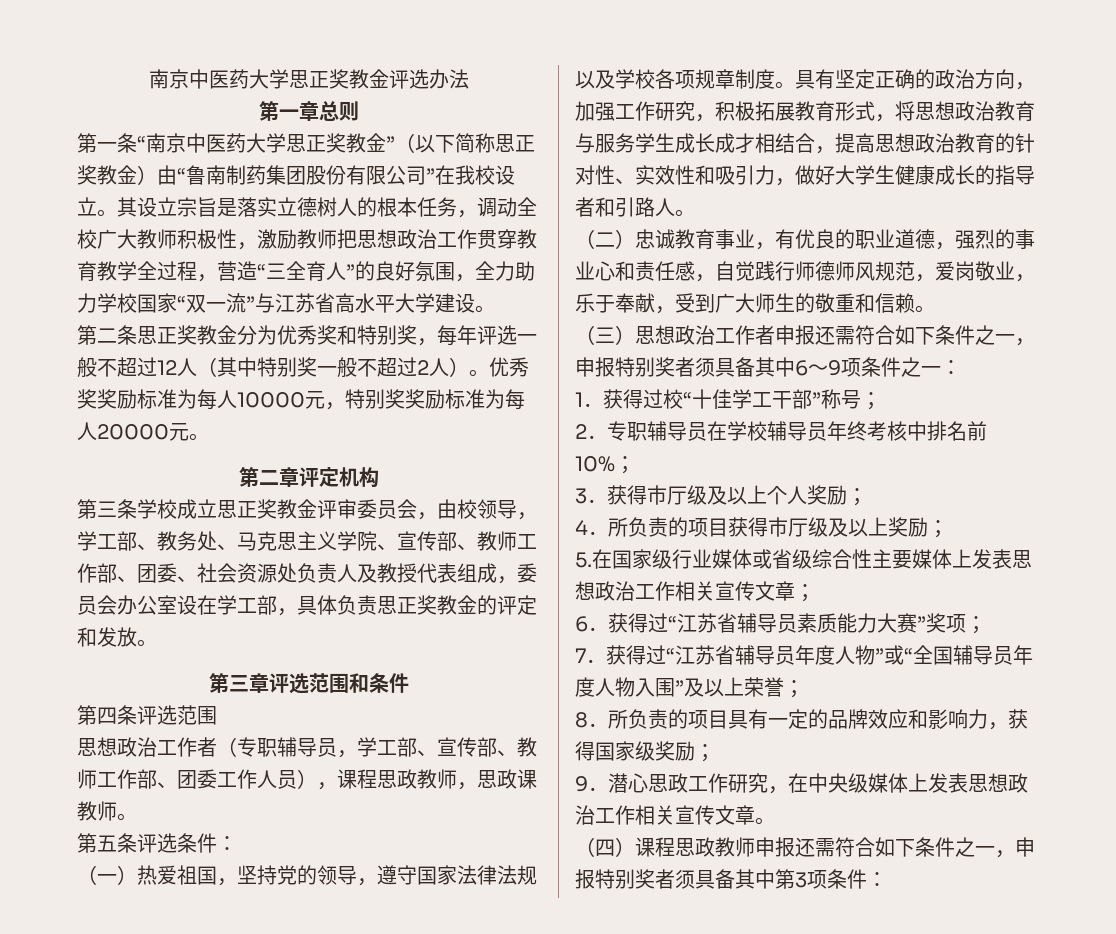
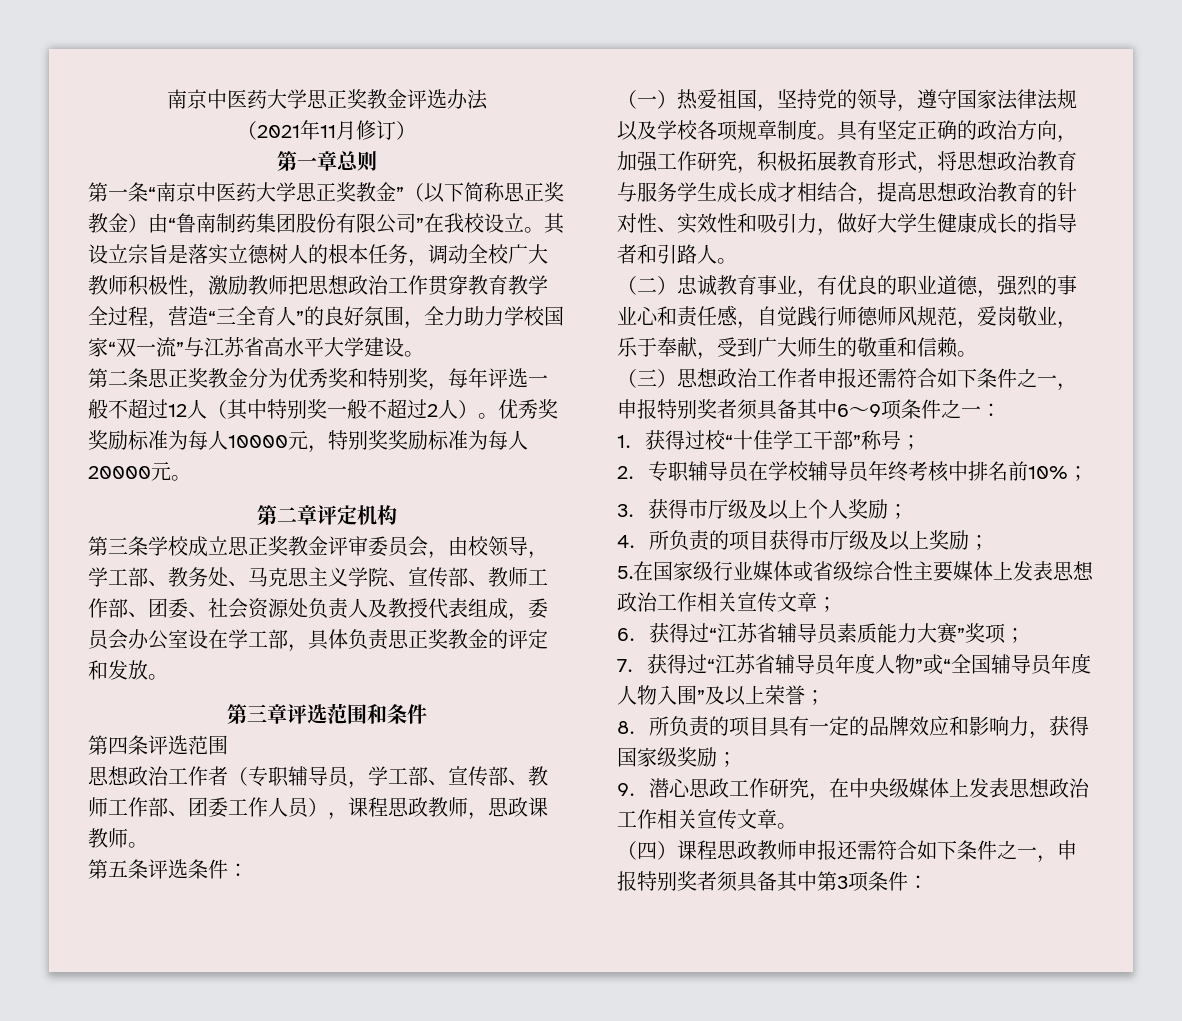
+ （2021年11月修订）

